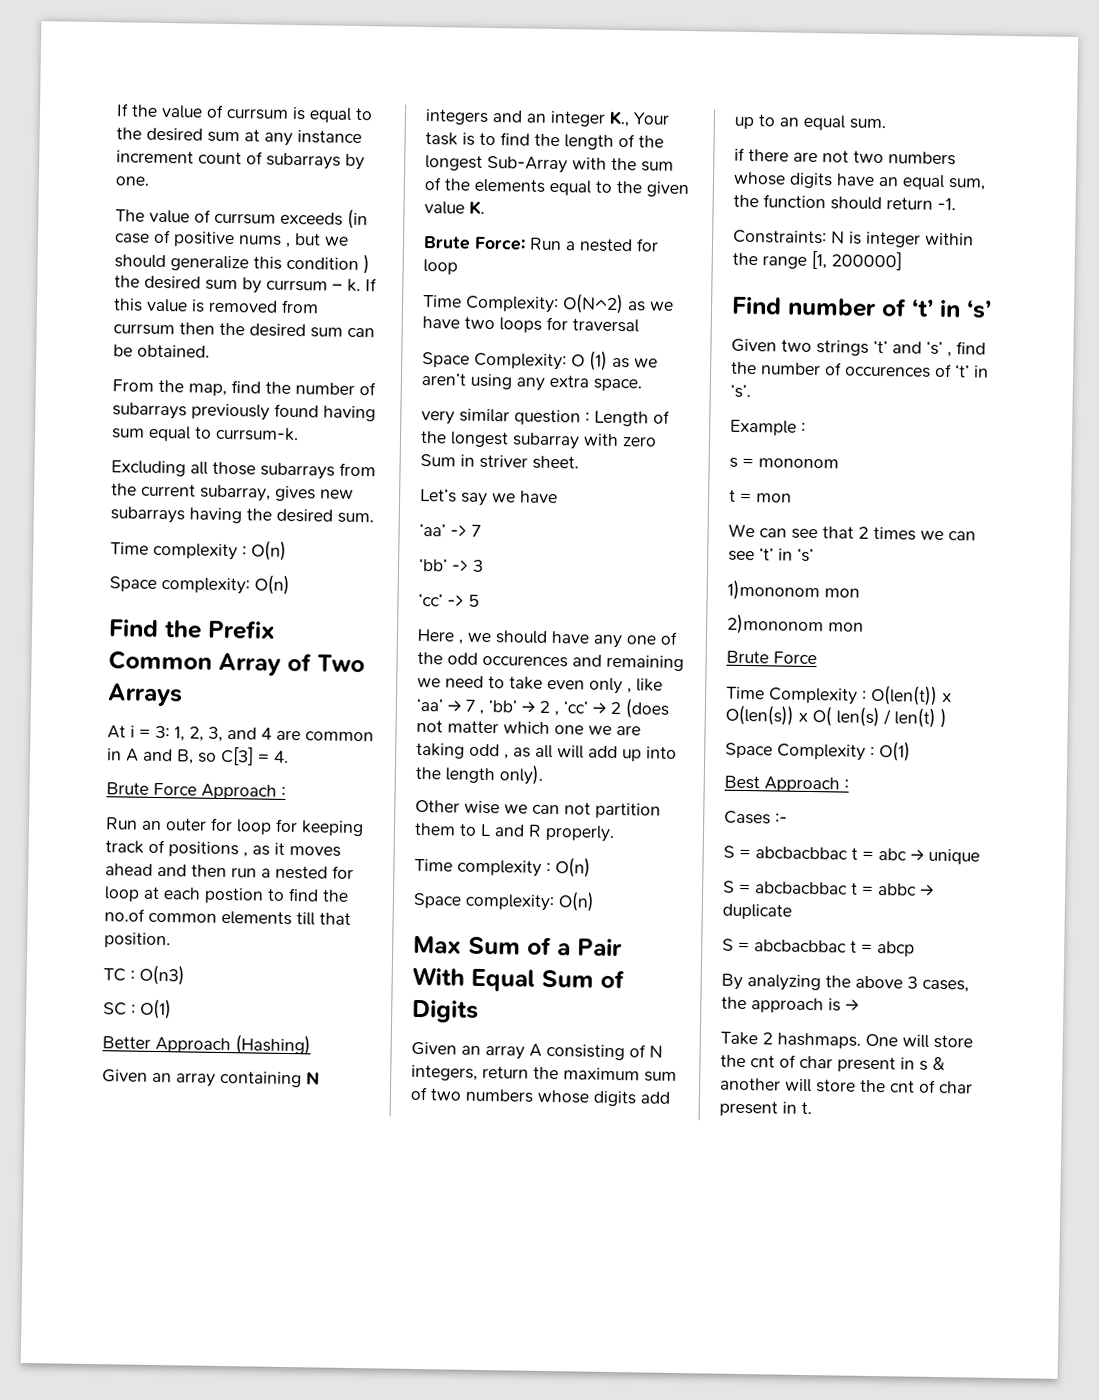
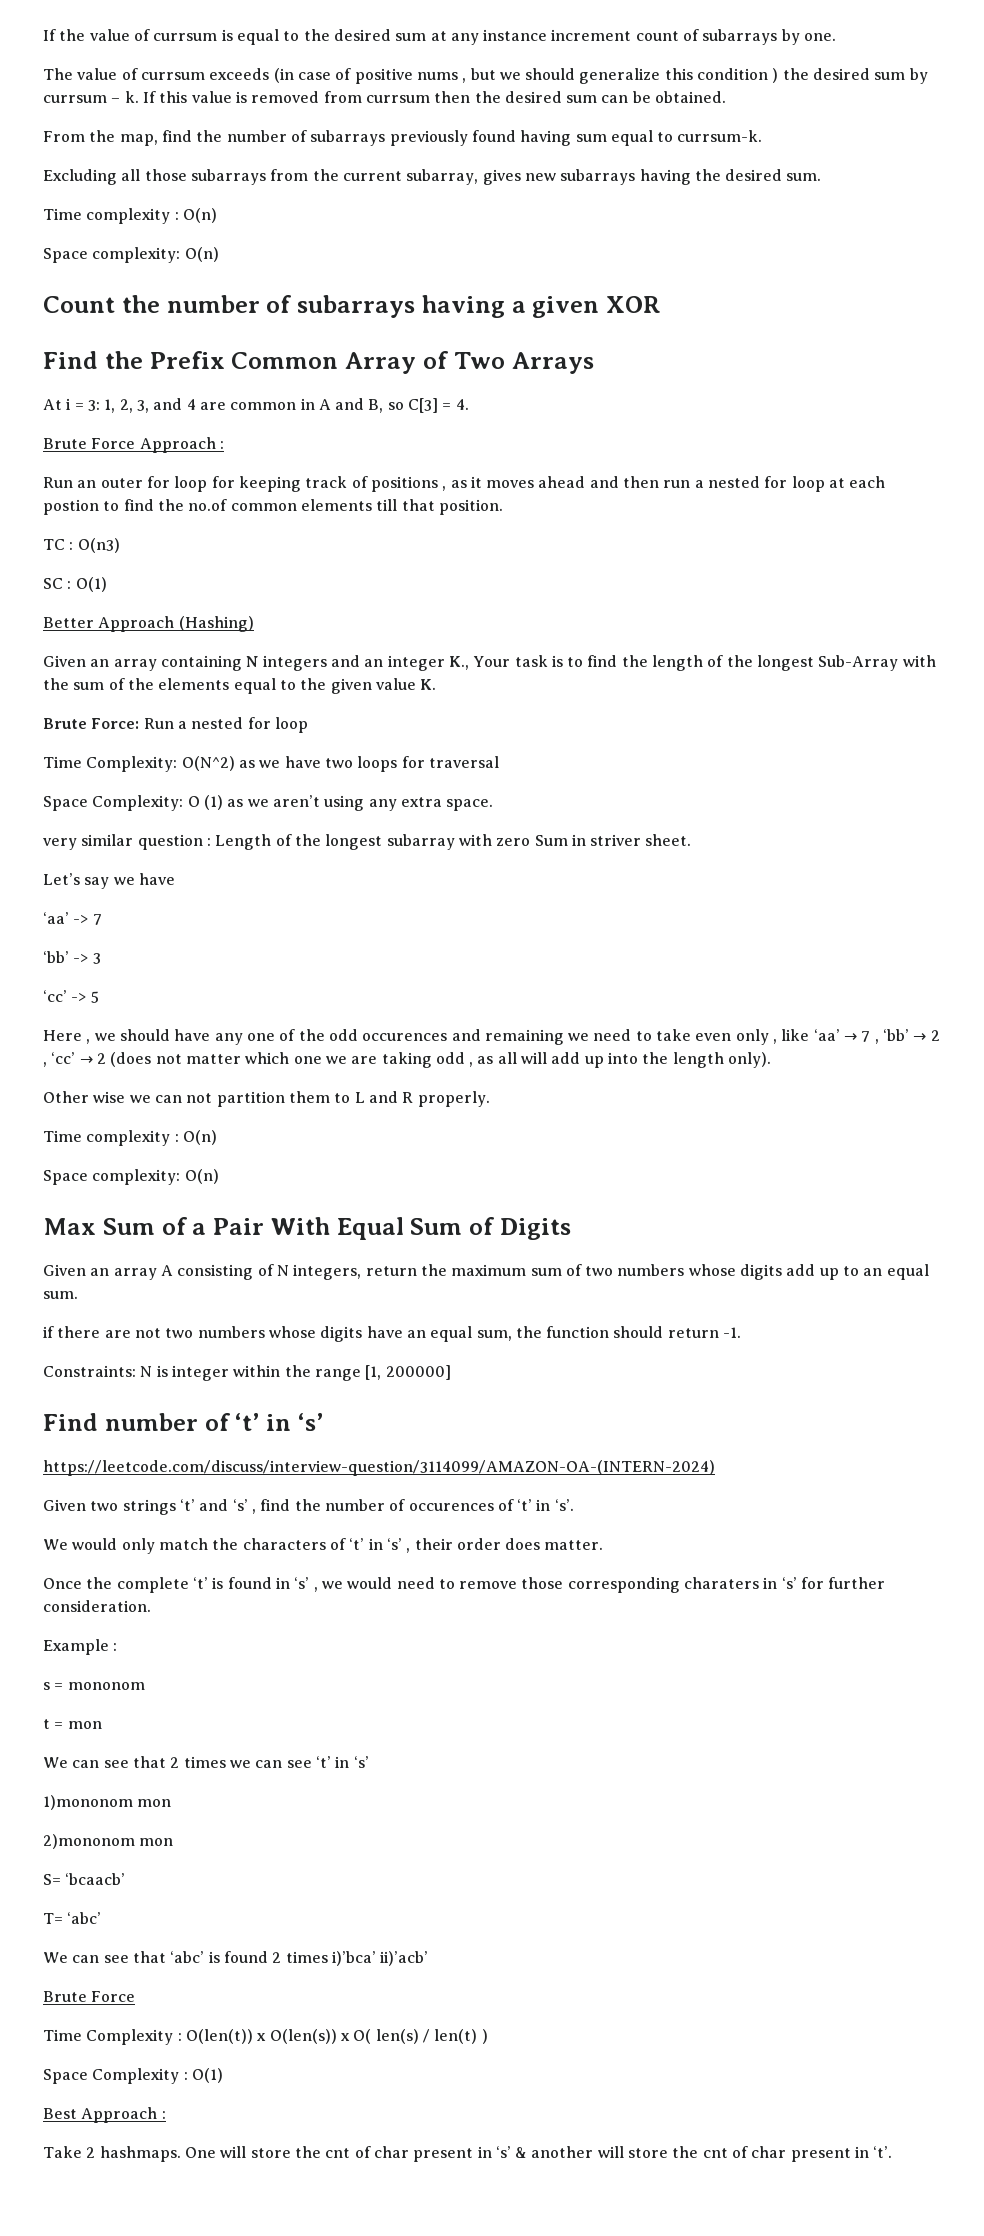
+ Count the number of subarrays having a given XOR
+ https://leetcode.com/discuss/interview-question/3114099/AMAZON-OA-(INTERN-2024)
+ We would only match the characters of ‘t’ in ‘s’ , their order does matter.
+ Once the complete ‘t’ is found in ‘s’ , we would need to remove those corresponding charaters in ‘s’ for further consideration.
+ S= ‘bcaacb’
+ T= ‘abc’
+ We can see that ‘abc’ is found 2 times i)’bca’ ii)’acb’
- Cases :-
- S = abcbacbbac t = abc → unique
- S = abcbacbbac t = abbc → duplicate
- S = abcbacbbac t = abcp
- By analyzing the above 3 cases, the approach is →
- One will store the cnt of char present in s & another will store the cnt of char present in t.
+ One will store the cnt of char present in ‘s’ & another will store the cnt of char present in ‘t’.

